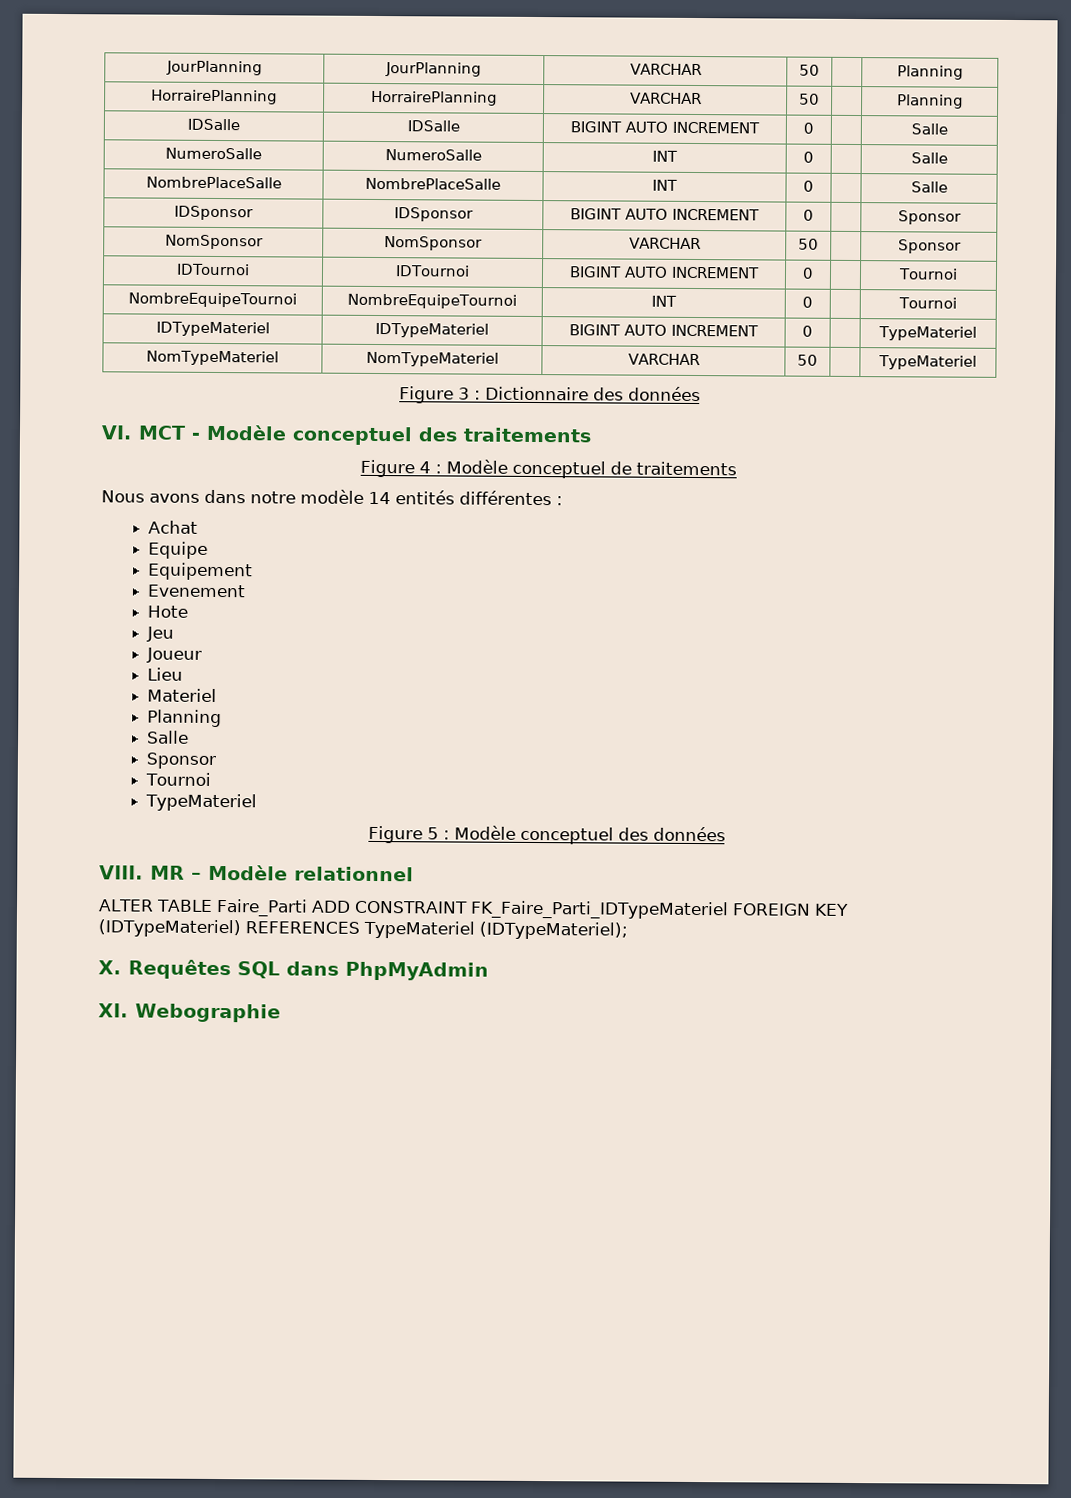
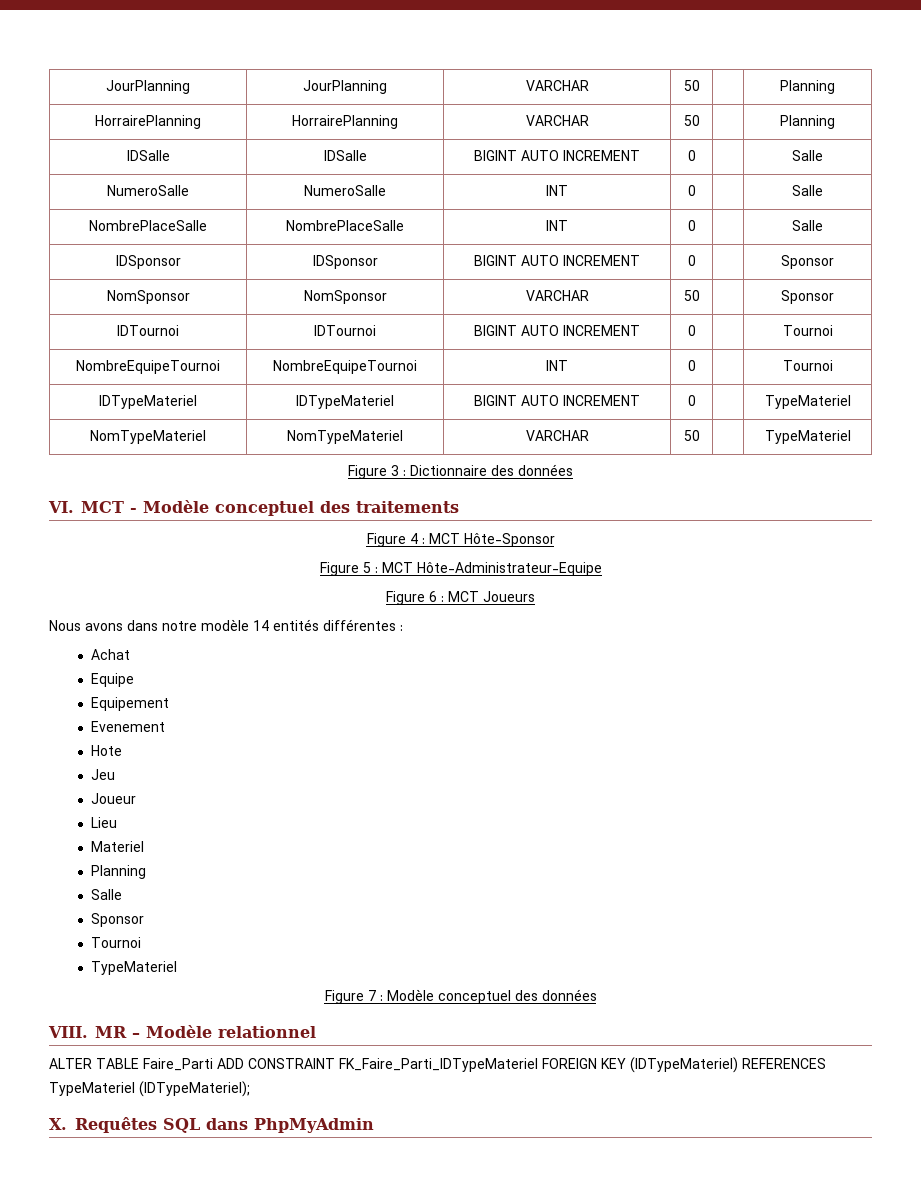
- Figure 4 : Modèle conceptuel de traitements
+ Figure 4 : MCT Hôte-Sponsor
+ Figure 5 : MCT Hôte-Administrateur-Equipe
+ Figure 6 : MCT Joueurs
- Figure 5 : Modèle conceptuel des données
+ Figure 7 : Modèle conceptuel des données
- XI. Webographie

